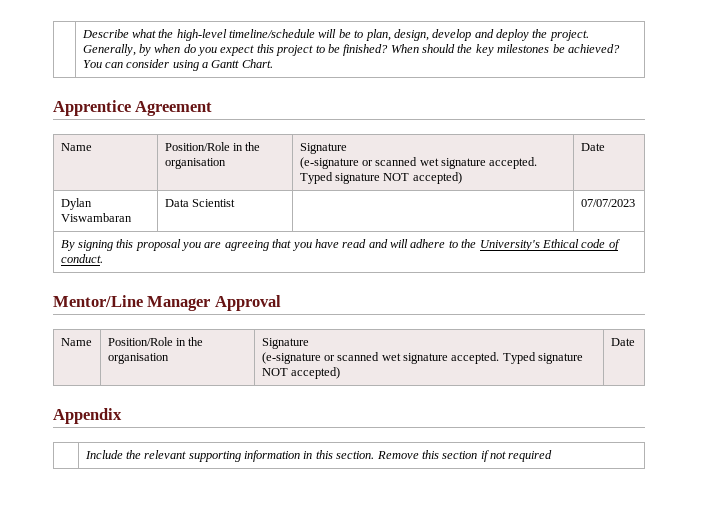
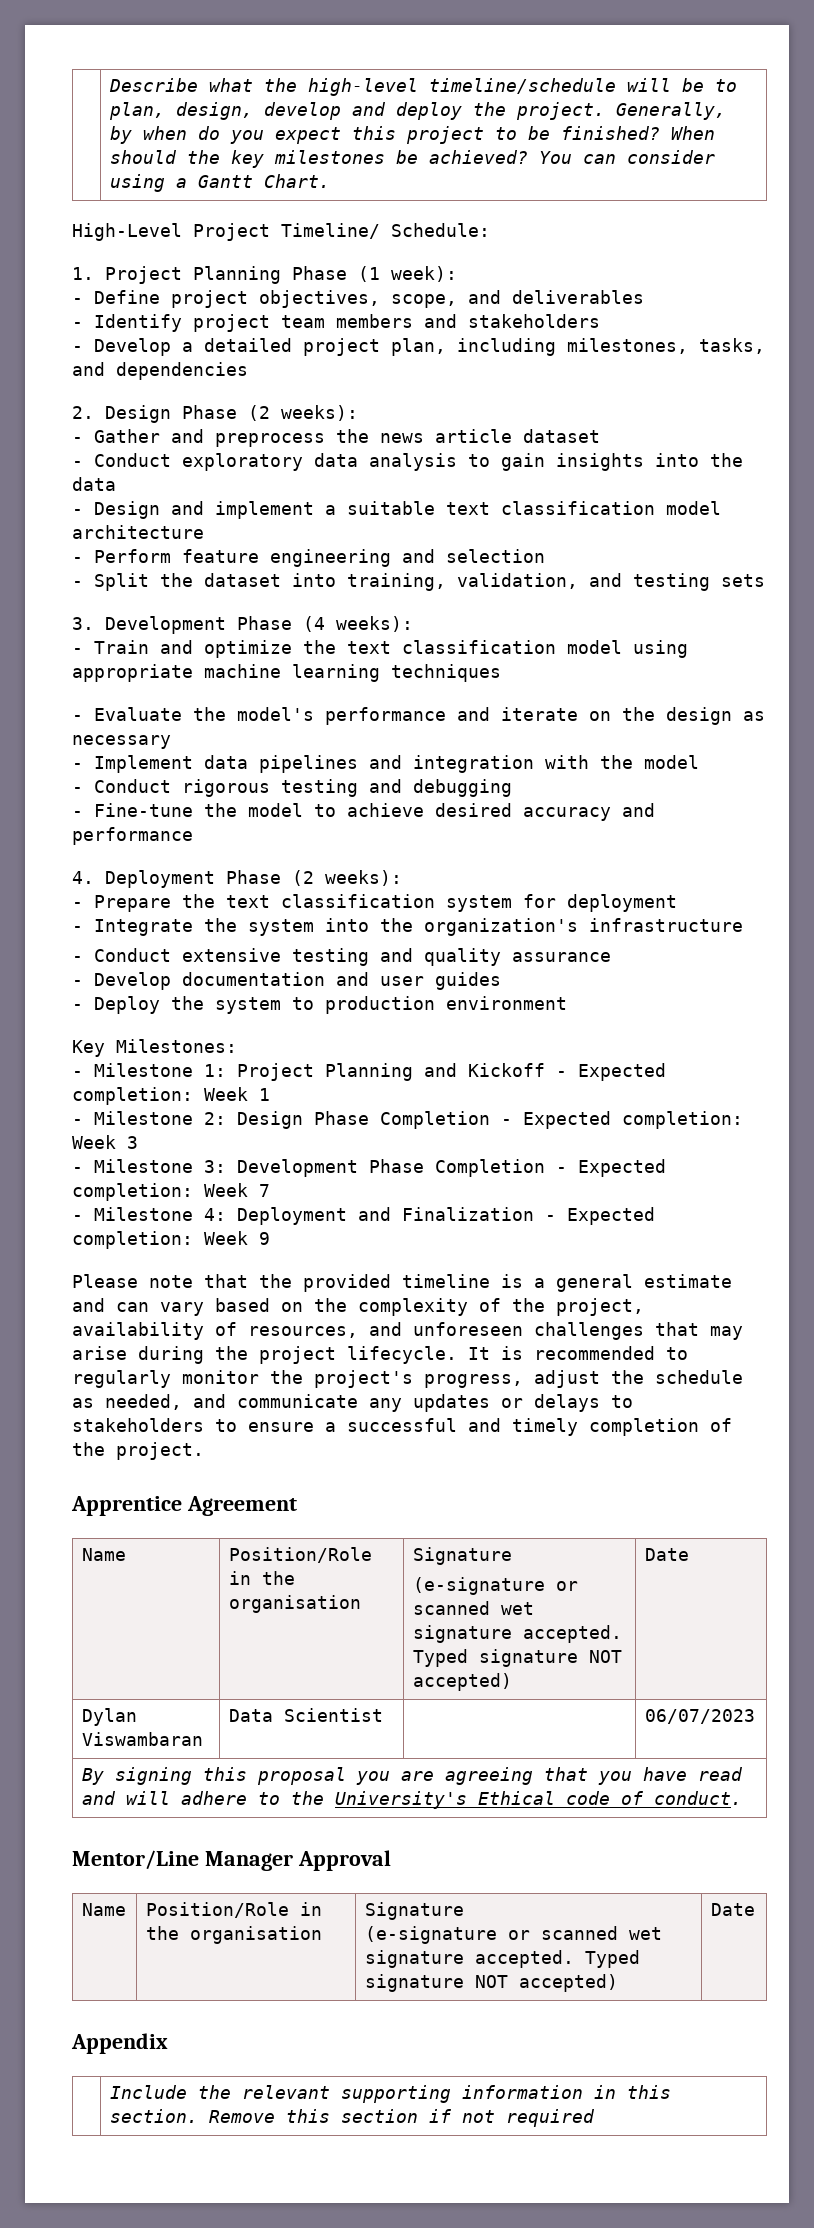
+ High-Level Project Timeline/ Schedule:
+ 1. Project Planning Phase (1 week):
+ - Define project objectives, scope, and deliverables
+ - Identify project team members and stakeholders
+ - Develop a detailed project plan, including milestones, tasks, and dependencies
+ 2. Design Phase (2 weeks):
+ - Gather and preprocess the news article dataset
+ - Conduct exploratory data analysis to gain insights into the data
+ - Design and implement a suitable text classification model architecture
+ - Perform feature engineering and selection
+ - Split the dataset into training, validation, and testing sets
+ 3. Development Phase (4 weeks):
+ - Train and optimize the text classification model using appropriate machine learning techniques
+ - Evaluate the model's performance and iterate on the design as necessary
+ - Implement data pipelines and integration with the model
+ - Conduct rigorous testing and debugging
+ - Fine-tune the model to achieve desired accuracy and performance
+ 4. Deployment Phase (2 weeks):
+ - Prepare the text classification system for deployment
+ - Integrate the system into the organization's infrastructure
+ - Conduct extensive testing and quality assurance
+ - Develop documentation and user guides
+ - Deploy the system to production environment
+ Key Milestones:
+ - Milestone 1: Project Planning and Kickoff - Expected completion: Week 1
+ - Milestone 2: Design Phase Completion - Expected completion: Week 3
+ - Milestone 3: Development Phase Completion - Expected completion: Week 7
+ - Milestone 4: Deployment and Finalization - Expected completion: Week 9
+ Please note that the provided timeline is a general estimate and can vary based on the complexity of the project, availability of resources, and unforeseen challenges that may arise during the project lifecycle. It is recommended to regularly monitor the project's progress, adjust the schedule as needed, and communicate any updates or delays to stakeholders to ensure a successful and timely completion of the project.
- Dylan Viswambaran | Data Scientist | | 07/07/2023
+ Dylan Viswambaran | Data Scientist | | 06/07/2023

